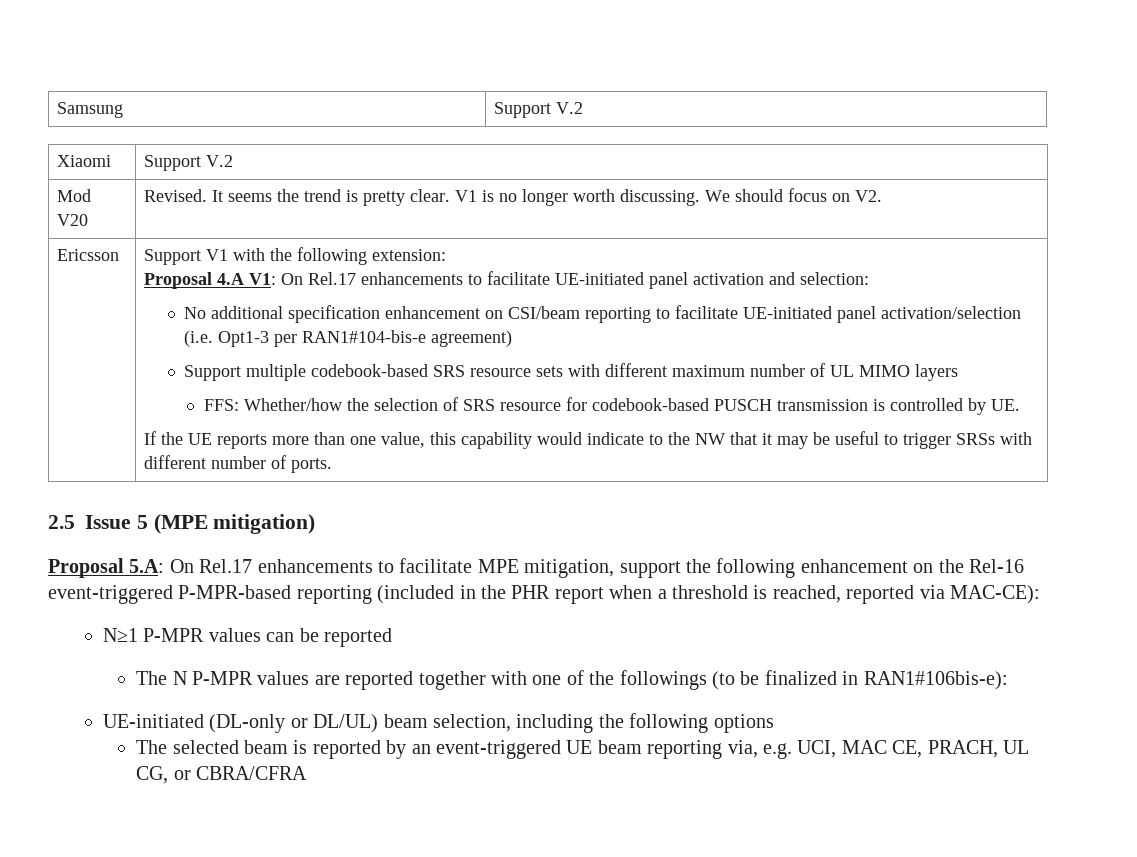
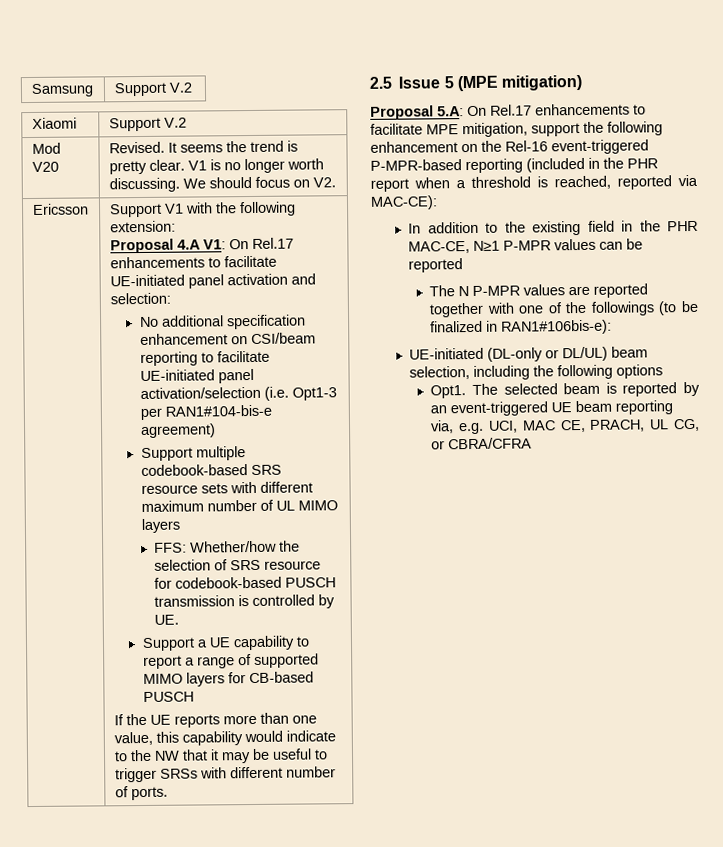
+ Support a UE capability to report a range of supported MIMO layers for CB-based PUSCH
- N≥1 P-MPR values can be reported
+ In addition to the existing field in the PHR MAC-CE, N≥1 P-MPR values can be reported
+ Opt1.

